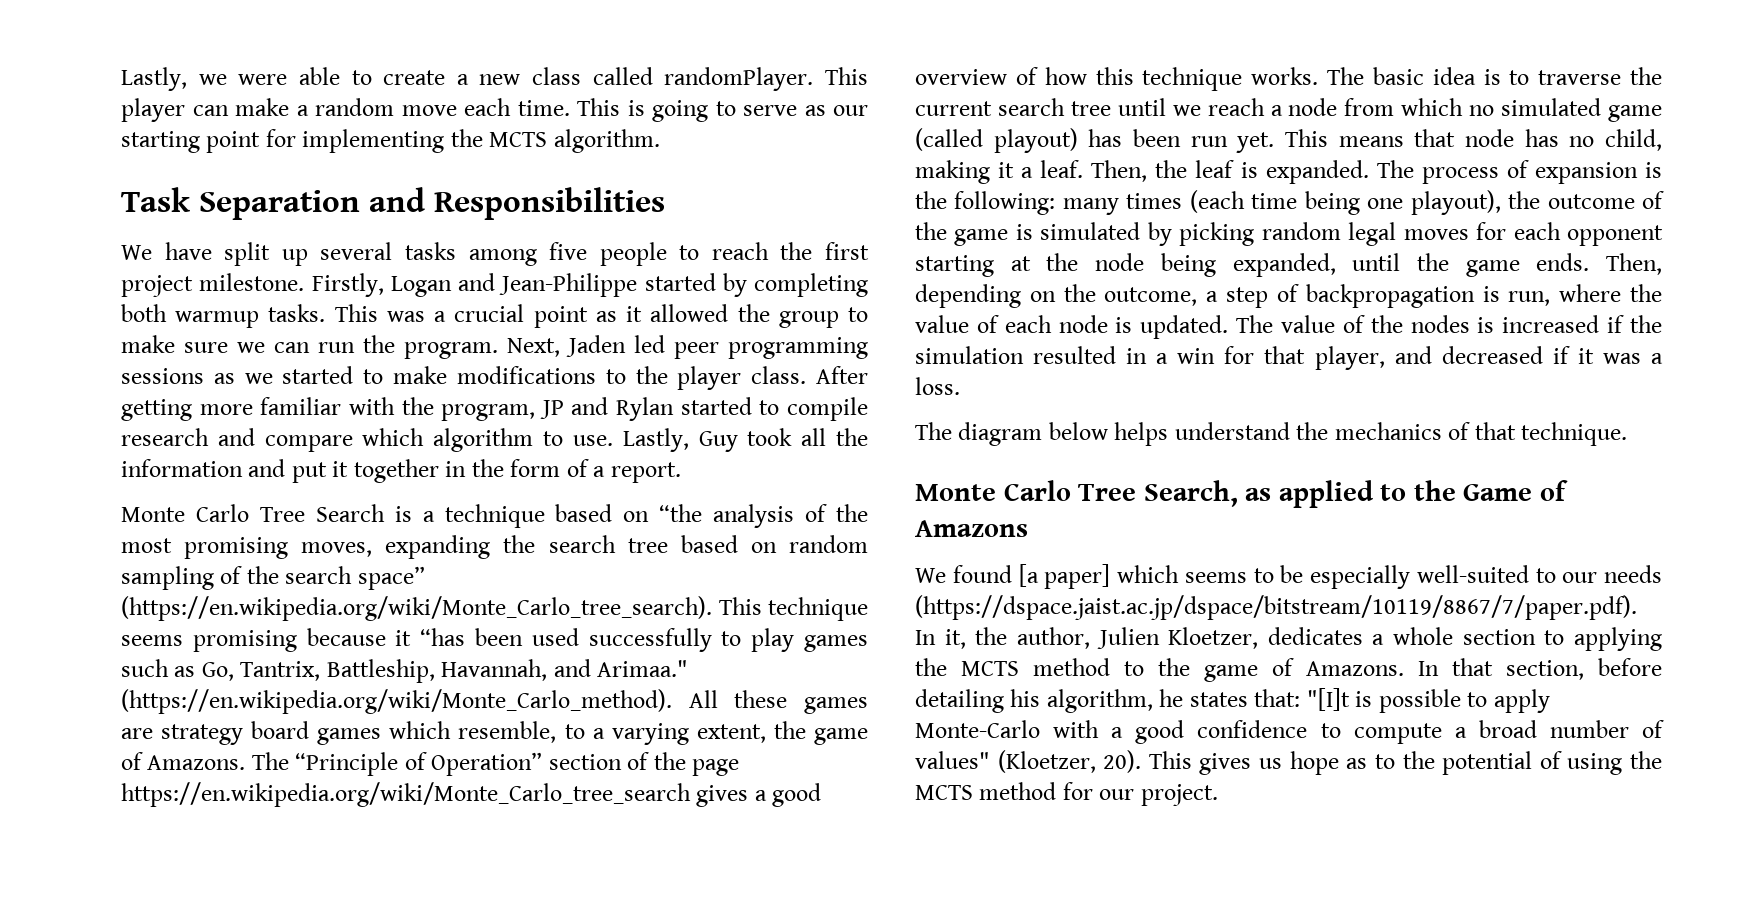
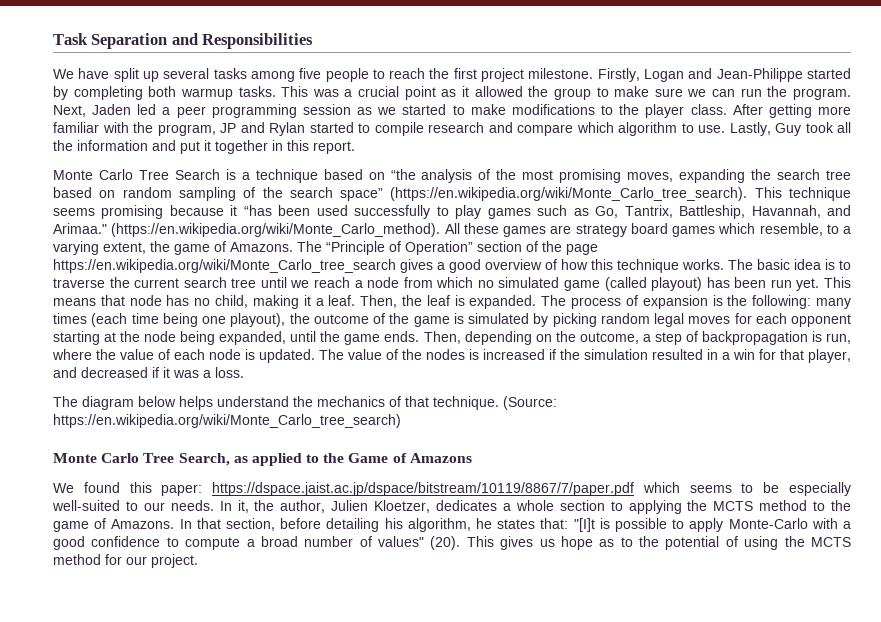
- Lastly, we were able to create a new class called randomPlayer. This player can make a random move each time. This is going to serve as our starting point for implementing the MCTS algorithm.
- Next, Jaden led peer programming sessions as we started to make modifications to the player class.
+ Next, Jaden led a peer programming session as we started to make modifications to the player class.
- Lastly, Guy took all the information and put it together in the form of a report.
+ Lastly, Guy took all the information and put it together in this report.
+ (Source: https://en.wikipedia.org/wiki/Monte_Carlo_tree_search)
- We found [a paper] which seems to be especially well-suited to our needs (https://dspace.jaist.ac.jp/dspace/bitstream/10119/8867/7/paper.pdf). In it, the author, Julien Kloetzer, dedicates a whole section to applying the MCTS method to the game of Amazons.
+ We found this paper: https://dspace.jaist.ac.jp/dspace/bitstream/10119/8867/7/paper.pdf which seems to be especially well-suited to our needs. In it, the author, Julien Kloetzer, dedicates a whole section to applying the MCTS method to the game of Amazons.
- In that section, before detailing his algorithm, he states that: "[I]t is possible to apply Monte-Carlo with a good confidence to compute a broad number of values" (Kloetzer, 20).
+ In that section, before detailing his algorithm, he states that: "[I]t is possible to apply Monte-Carlo with a good confidence to compute a broad number of values" (20).

